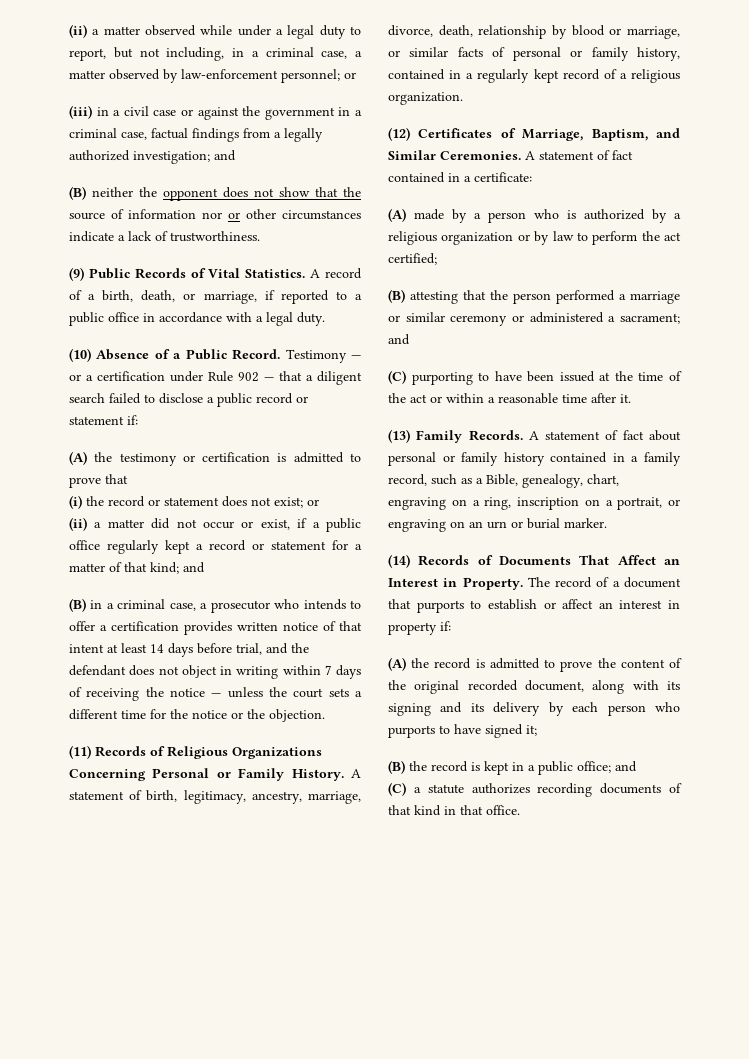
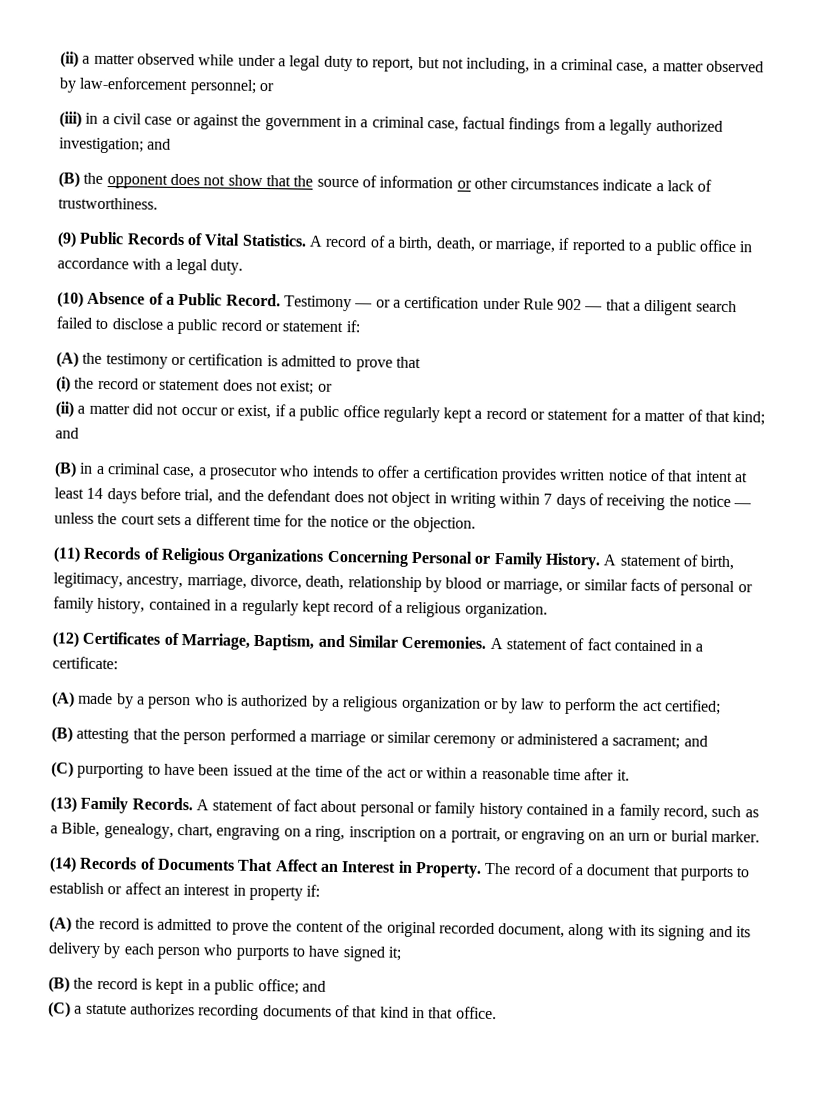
- (B) neither the opponent does not show that the source of information nor or other circumstances indicate a lack of trustworthiness.
+ (B) the opponent does not show that the source of information or other circumstances indicate a lack of trustworthiness.

